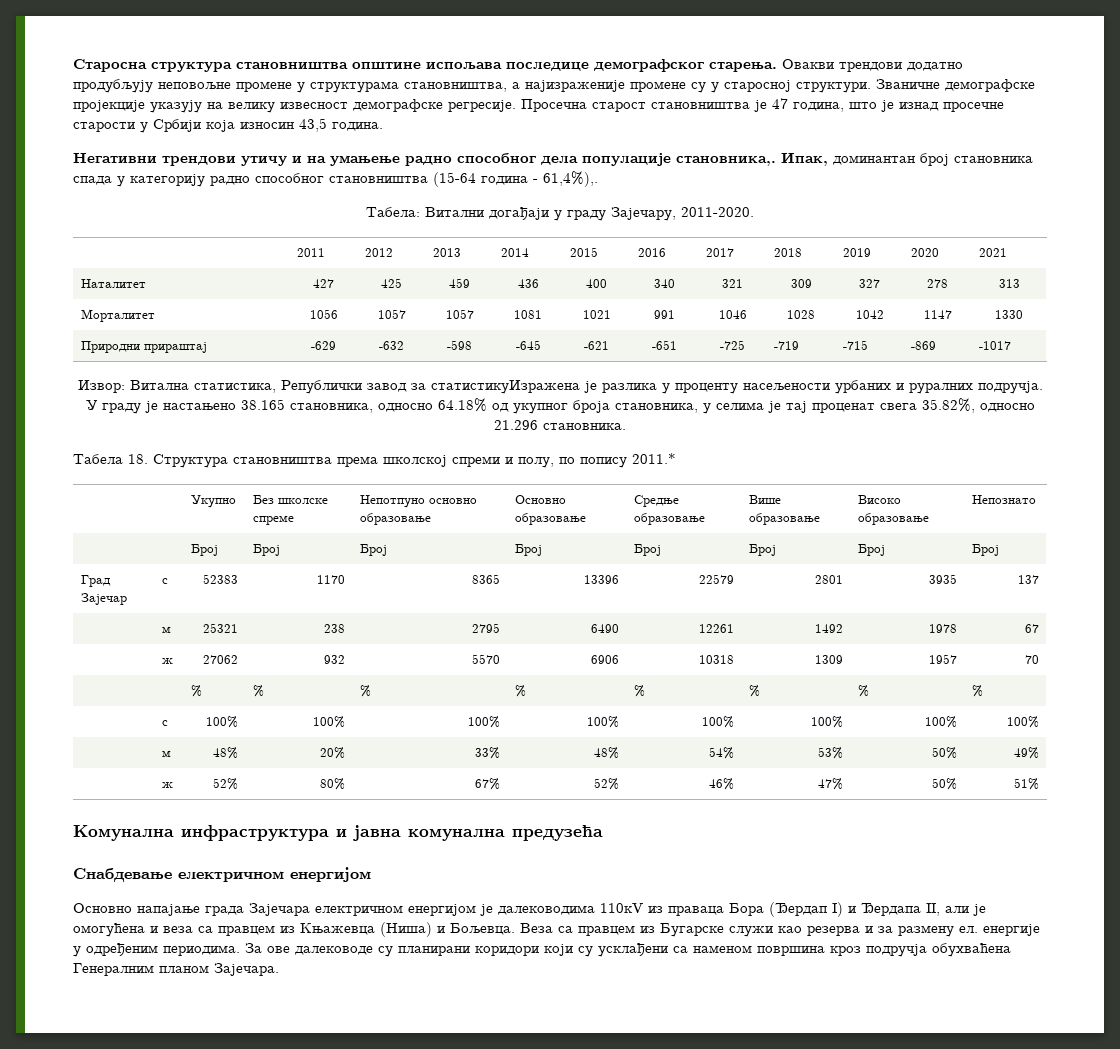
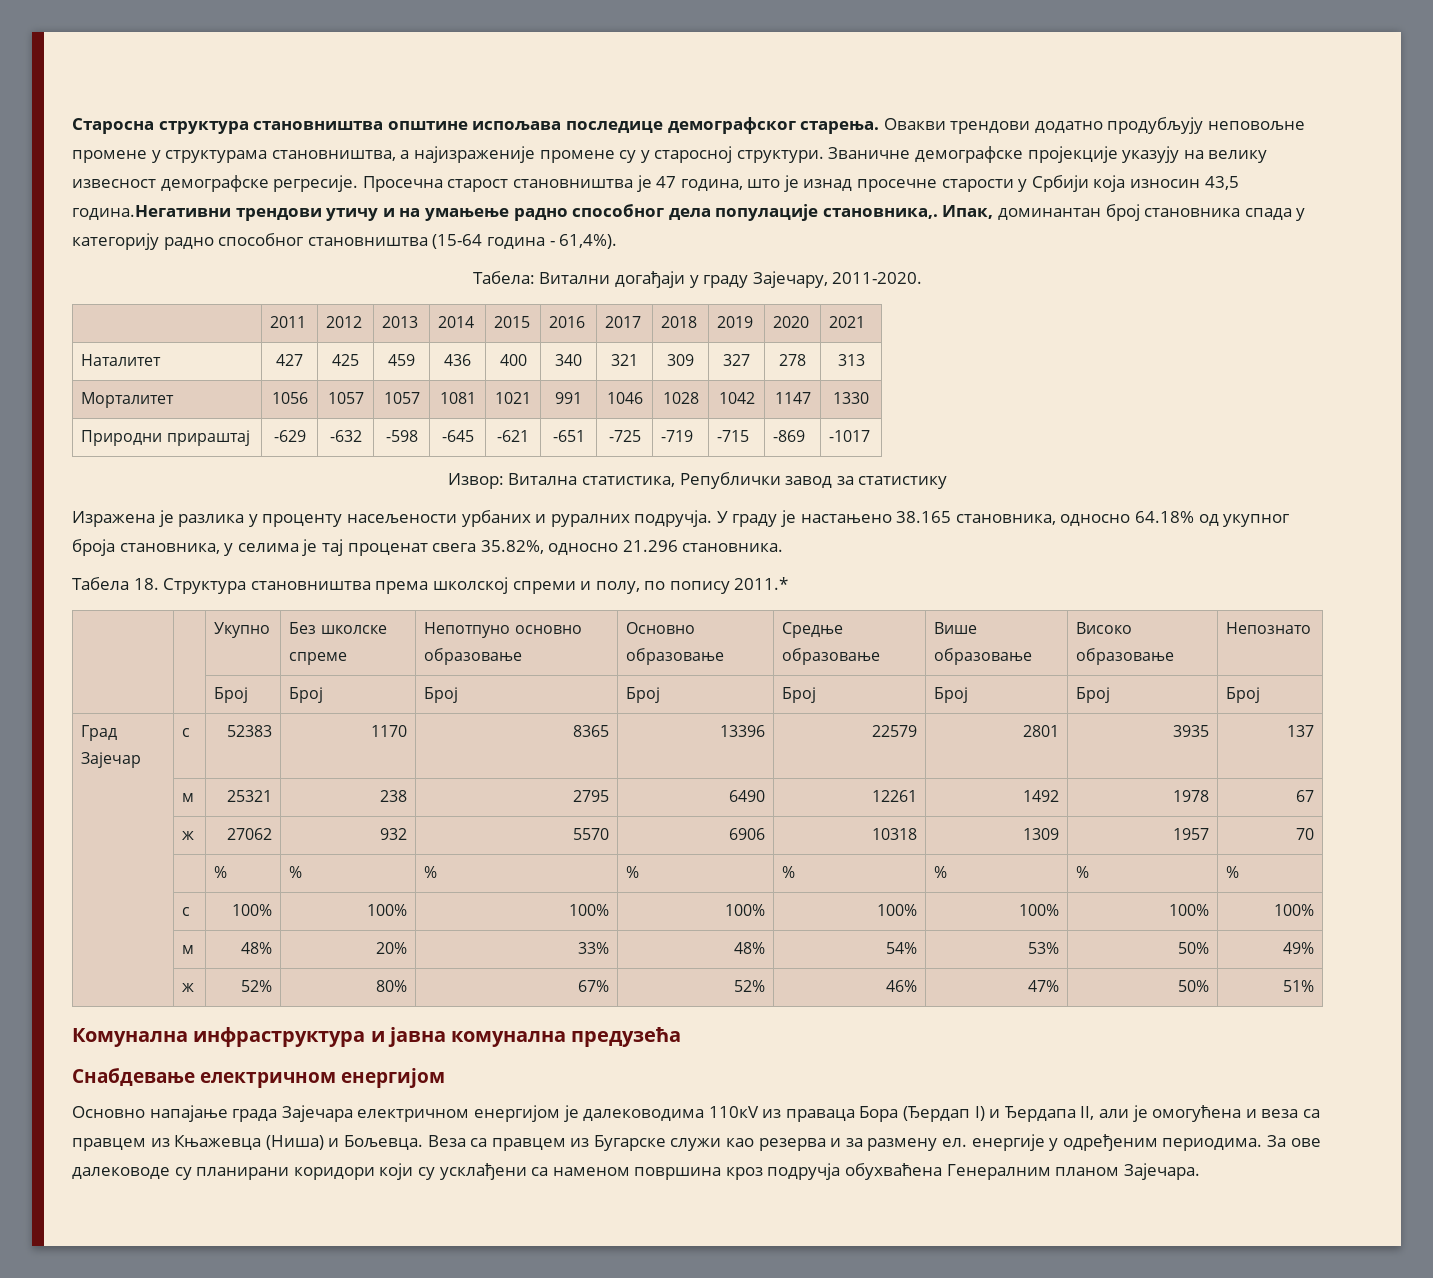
- Просечна старост становништва је 47 година, што је изнад просечне старости у Србији која износин 43,5 година.
- Негативни трендови утичу и на умањење радно способног дела популације становника,.
+ Просечна старост становништва је 47 година, што је изнад просечне старости у Србији која износин 43,5 година.Негативни трендови утичу и на умањење радно способног дела популације становника,.
- Ипак, доминантан број становника спада у категорију радно способног становништва (15-64 година - 61,4%),.
+ Ипак, доминантан број становника спада у категорију радно способног становништва (15-64 година - 61,4%).
- Извор: Витална статистика, Републички завод за статистикуИзражена је разлика у проценту насељености урбаних и руралних подручја.
+ Извор: Витална статистика, Републички завод за статистику
+ Изражена је разлика у проценту насељености урбаних и руралних подручја.

